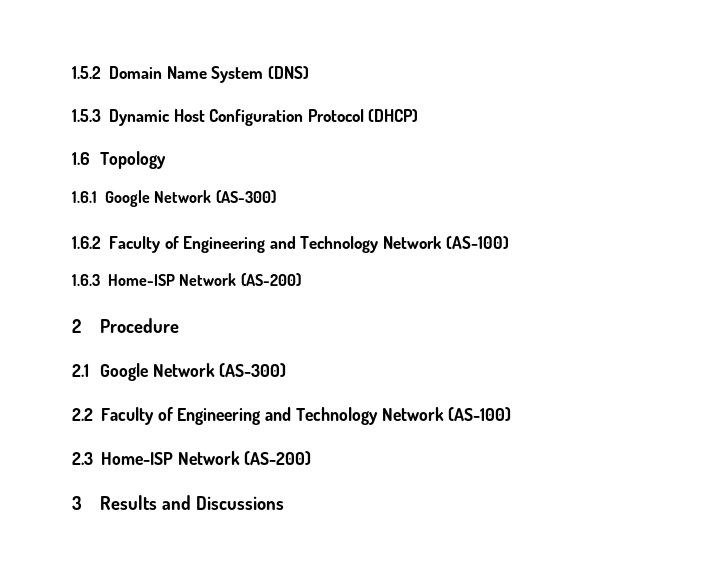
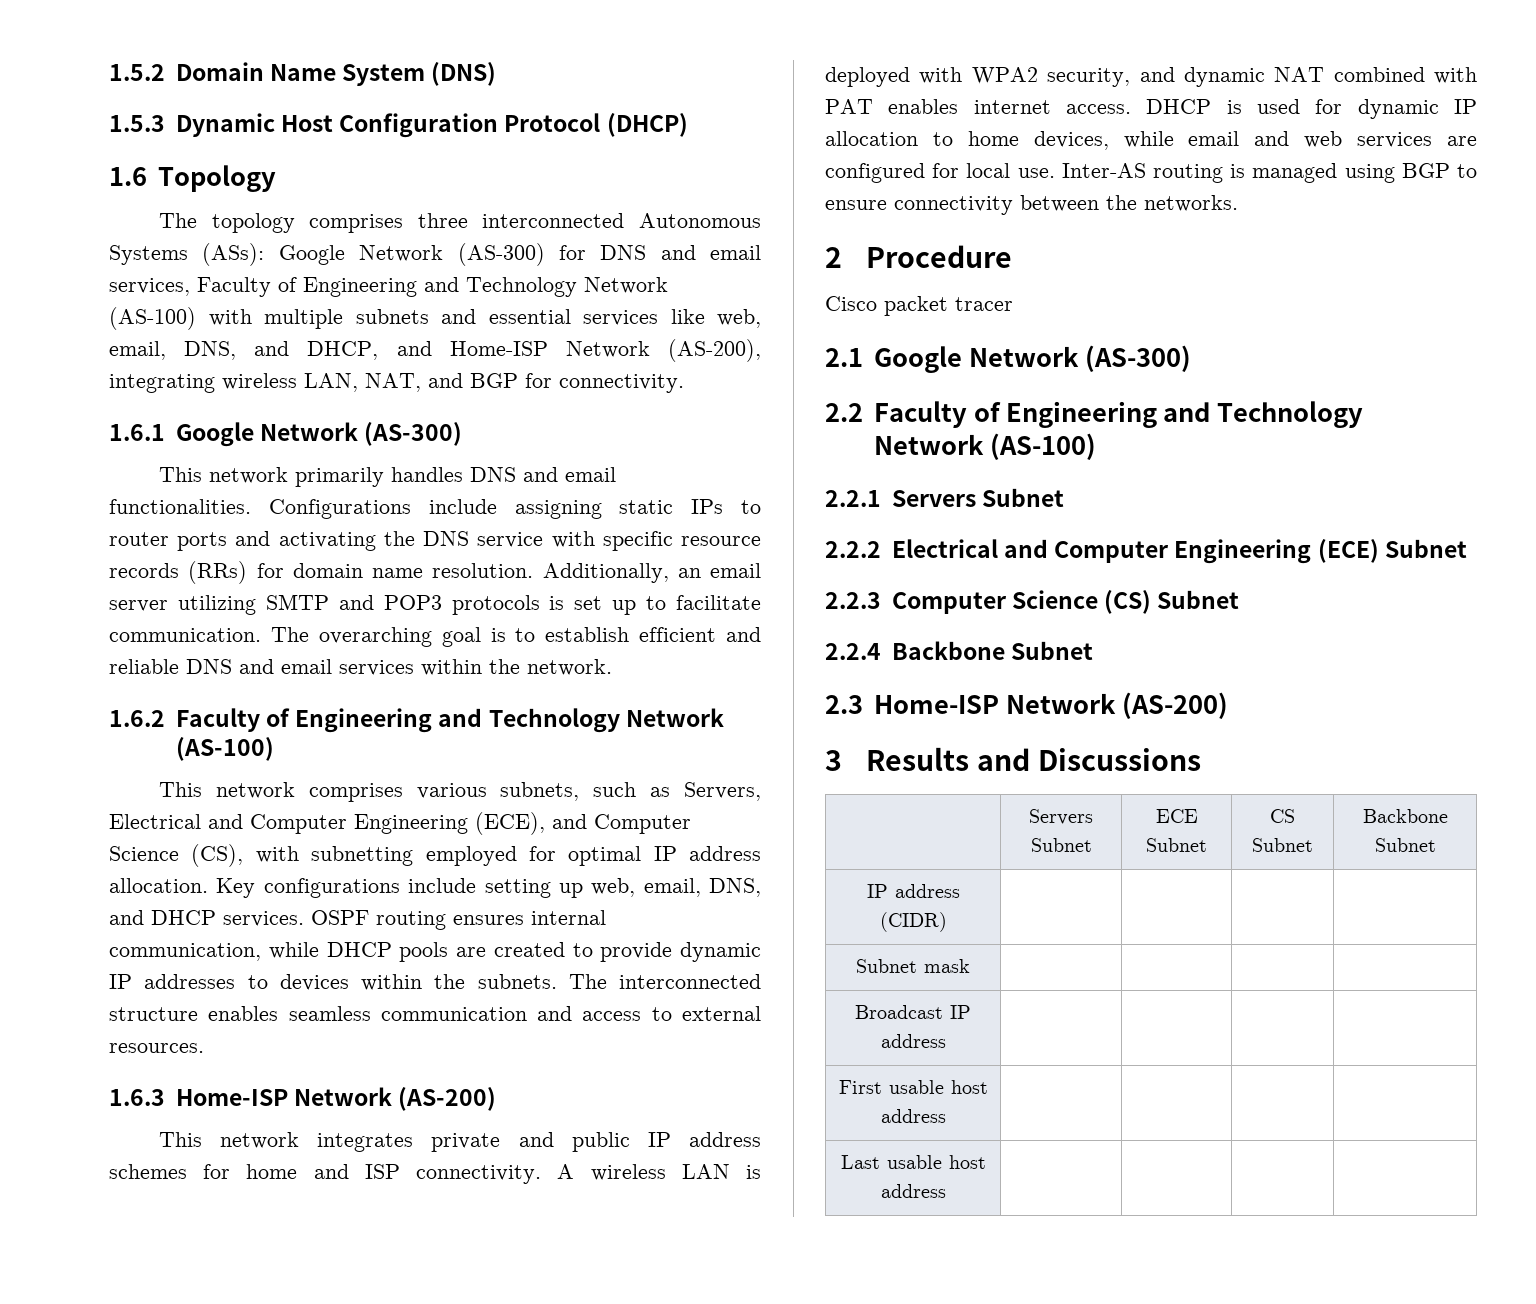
+ The topology comprises three interconnected Autonomous Systems (ASs): Google Network (AS-300) for DNS and email services, Faculty of Engineering and Technology Network (AS-100) with multiple subnets and essential services like web, email, DNS, and DHCP, and Home-ISP Network (AS-200), integrating wireless LAN, NAT, and BGP for connectivity.
  1.6.1 Google Network (AS-300)
+ This network primarily handles DNS and email functionalities. Configurations include assigning static IPs to router ports and activating the DNS service with specific resource records (RRs) for domain name resolution. Additionally, an email server utilizing SMTP and POP3 protocols is set up to facilitate communication. The overarching goal is to establish efficient and reliable DNS and email services within the network.
+ This network comprises various subnets, such as Servers, Electrical and Computer Engineering (ECE), and Computer Science (CS), with subnetting employed for optimal IP address allocation. Key configurations include setting up web, email, DNS, and DHCP services. OSPF routing ensures internal communication, while DHCP pools are created to provide dynamic IP addresses to devices within the subnets. The interconnected structure enables seamless communication and access to external resources.
  1.6.3 Home-ISP Network (AS-200)
+ This network integrates private and public IP address schemes for home and ISP connectivity. A wireless LAN is deployed with WPA2 security, and dynamic NAT combined with PAT enables internet access. DHCP is used for dynamic IP allocation to home devices, while email and web services are configured for local use. Inter-AS routing is managed using BGP to ensure connectivity between the networks.
+ Cisco packet tracer
+ 2.2.1 Servers Subnet
+ 2.2.2 Electrical and Computer Engineering (ECE) Subnet
+ 2.2.3 Computer Science (CS) Subnet
+ 2.2.4 Backbone Subnet
+ | Servers Subnet | ECE Subnet | CS Subnet | Backbone Subnet
+ IP address (CIDR) | | | |
+ Subnet mask | | | |
+ Broadcast IP address | | | |
+ First usable host address | | | |
+ Last usable host address | | | |

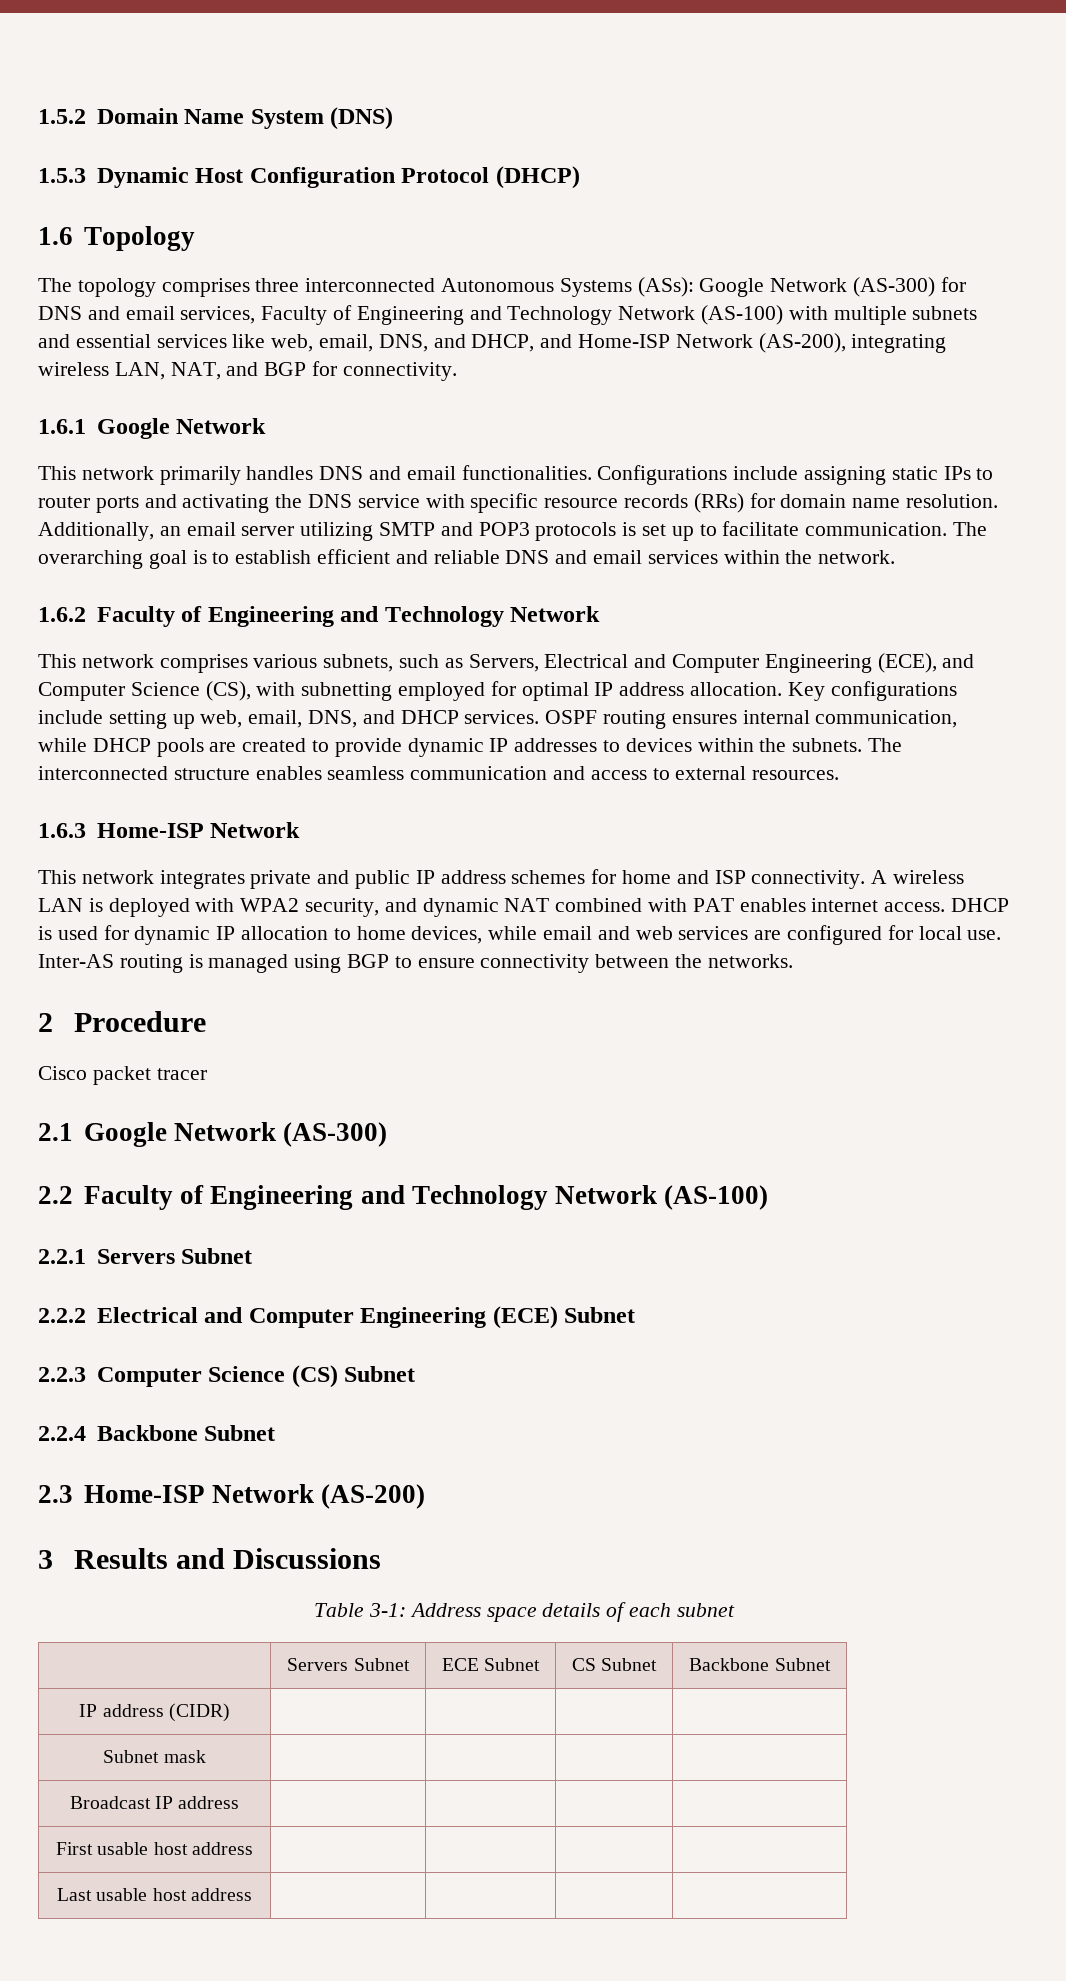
- 1.6.1 Google Network (AS-300)
+ 1.6.1 Google Network
- 1.6.2 Faculty of Engineering and Technology Network (AS-100)
+ 1.6.2 Faculty of Engineering and Technology Network
- 1.6.3 Home-ISP Network (AS-200)
+ 1.6.3 Home-ISP Network
+ Table 3-1: Address space details of each subnet

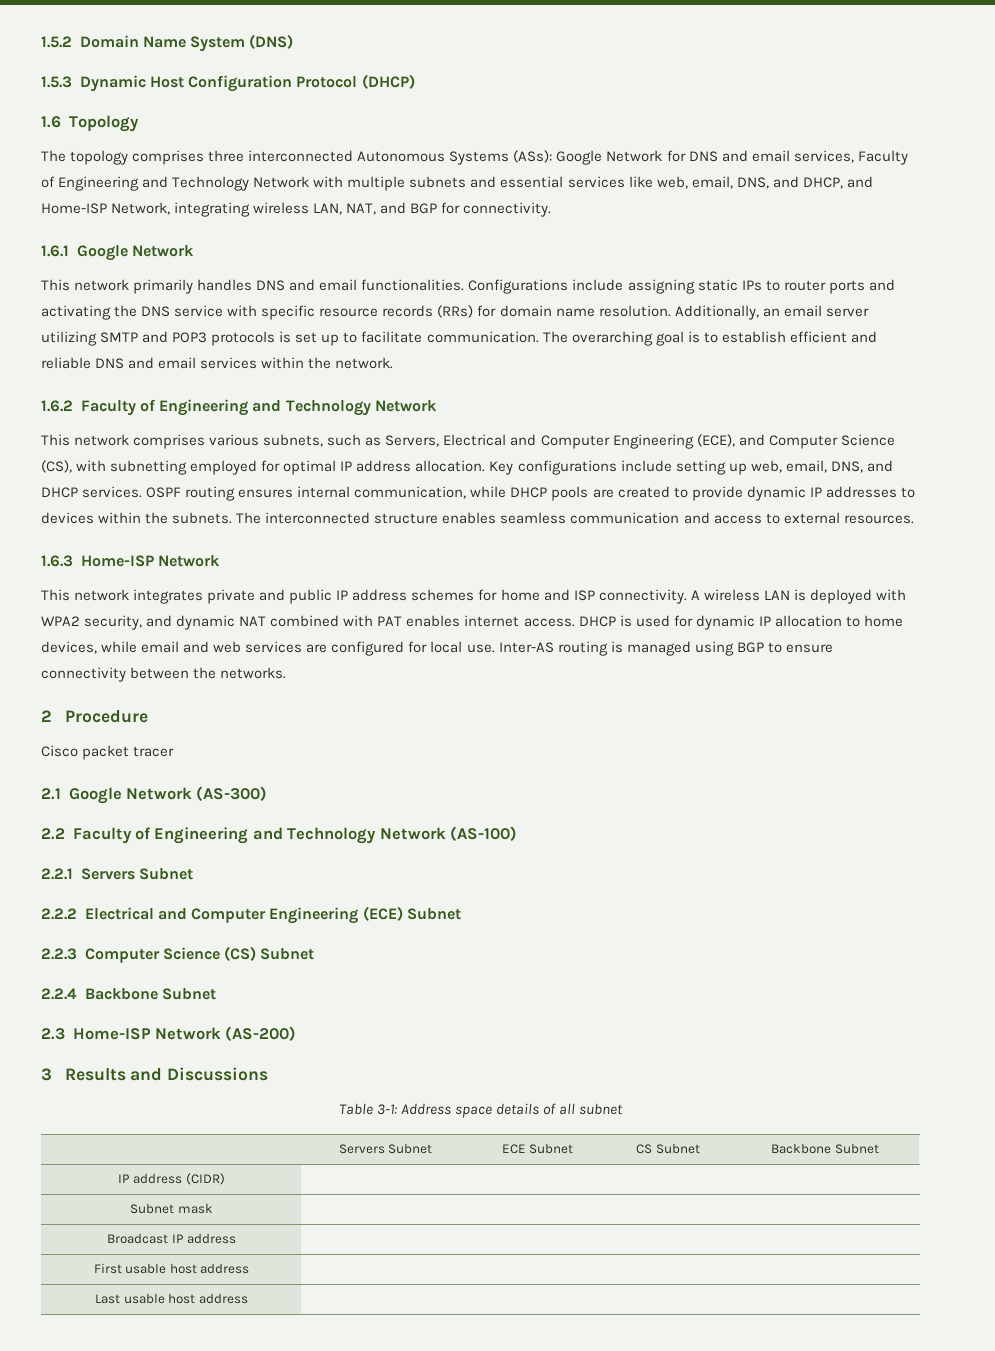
- The topology comprises three interconnected Autonomous Systems (ASs): Google Network (AS-300) for DNS and email services, Faculty of Engineering and Technology Network (AS-100) with multiple subnets and essential services like web, email, DNS, and DHCP, and Home-ISP Network (AS-200), integrating wireless LAN, NAT, and BGP for connectivity.
+ The topology comprises three interconnected Autonomous Systems (ASs): Google Network for DNS and email services, Faculty of Engineering and Technology Network with multiple subnets and essential services like web, email, DNS, and DHCP, and Home-ISP Network, integrating wireless LAN, NAT, and BGP for connectivity.
- Table 3-1: Address space details of each subnet
+ Table 3-1: Address space details of all subnet

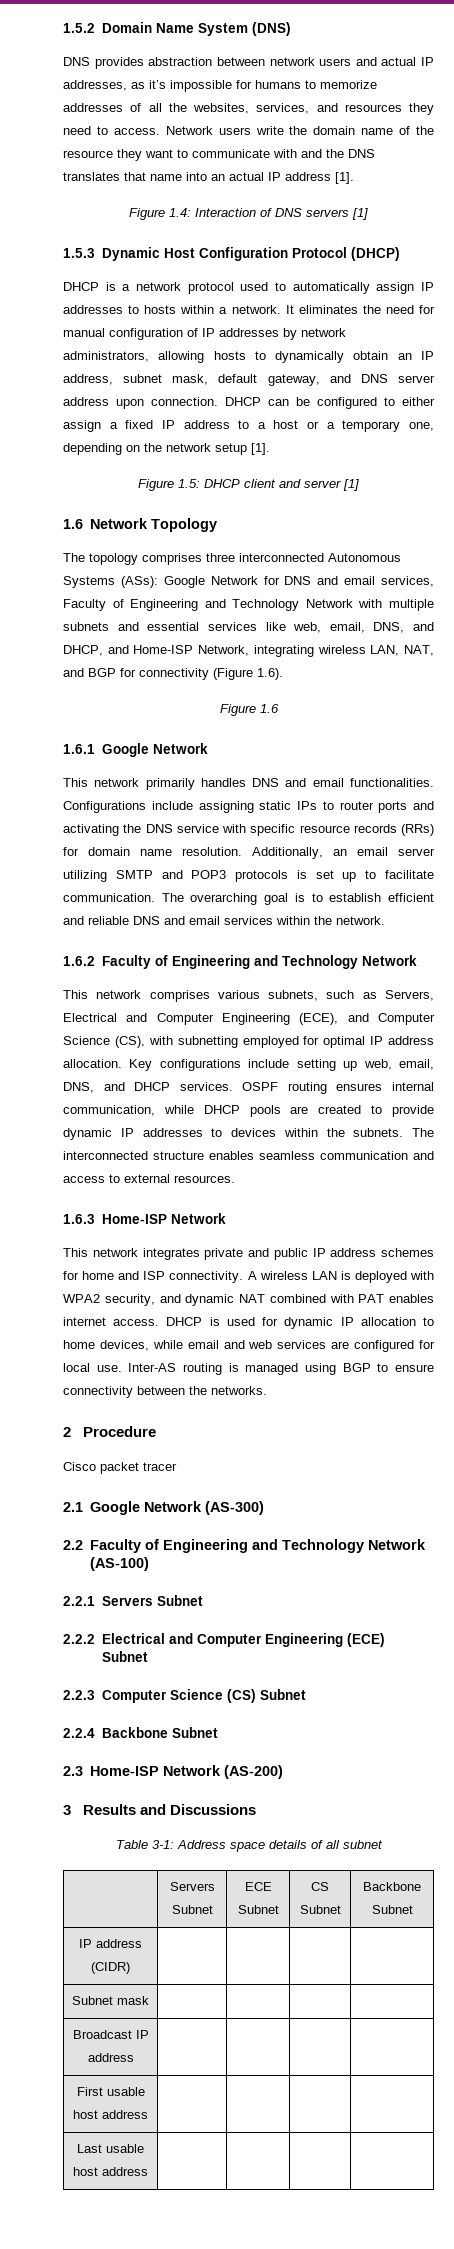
+ DNS provides abstraction between network users and actual IP addresses, as it’s impossible for humans to memorize addresses of all the websites, services, and resources they need to access. Network users write the domain name of the resource they want to communicate with and the DNS translates that name into an actual IP address [1].
+ Figure 1.4: Interaction of DNS servers [1]
- 1.6 Topology
+ DHCP is a network protocol used to automatically assign IP addresses to hosts within a network. It eliminates the need for manual configuration of IP addresses by network administrators, allowing hosts to dynamically obtain an IP address, subnet mask, default gateway, and DNS server address upon connection. DHCP can be configured to either assign a fixed IP address to a host or a temporary one, depending on the network setup [1].
+ Figure 1.5: DHCP client and server [1]
+ 1.6 Network Topology
- The topology comprises three interconnected Autonomous Systems (ASs): Google Network for DNS and email services, Faculty of Engineering and Technology Network with multiple subnets and essential services like web, email, DNS, and DHCP, and Home-ISP Network, integrating wireless LAN, NAT, and BGP for connectivity.
+ The topology comprises three interconnected Autonomous Systems (ASs): Google Network for DNS and email services, Faculty of Engineering and Technology Network with multiple subnets and essential services like web, email, DNS, and DHCP, and Home-ISP Network, integrating wireless LAN, NAT, and BGP for connectivity (Figure 1.6).
+ Figure 1.6

